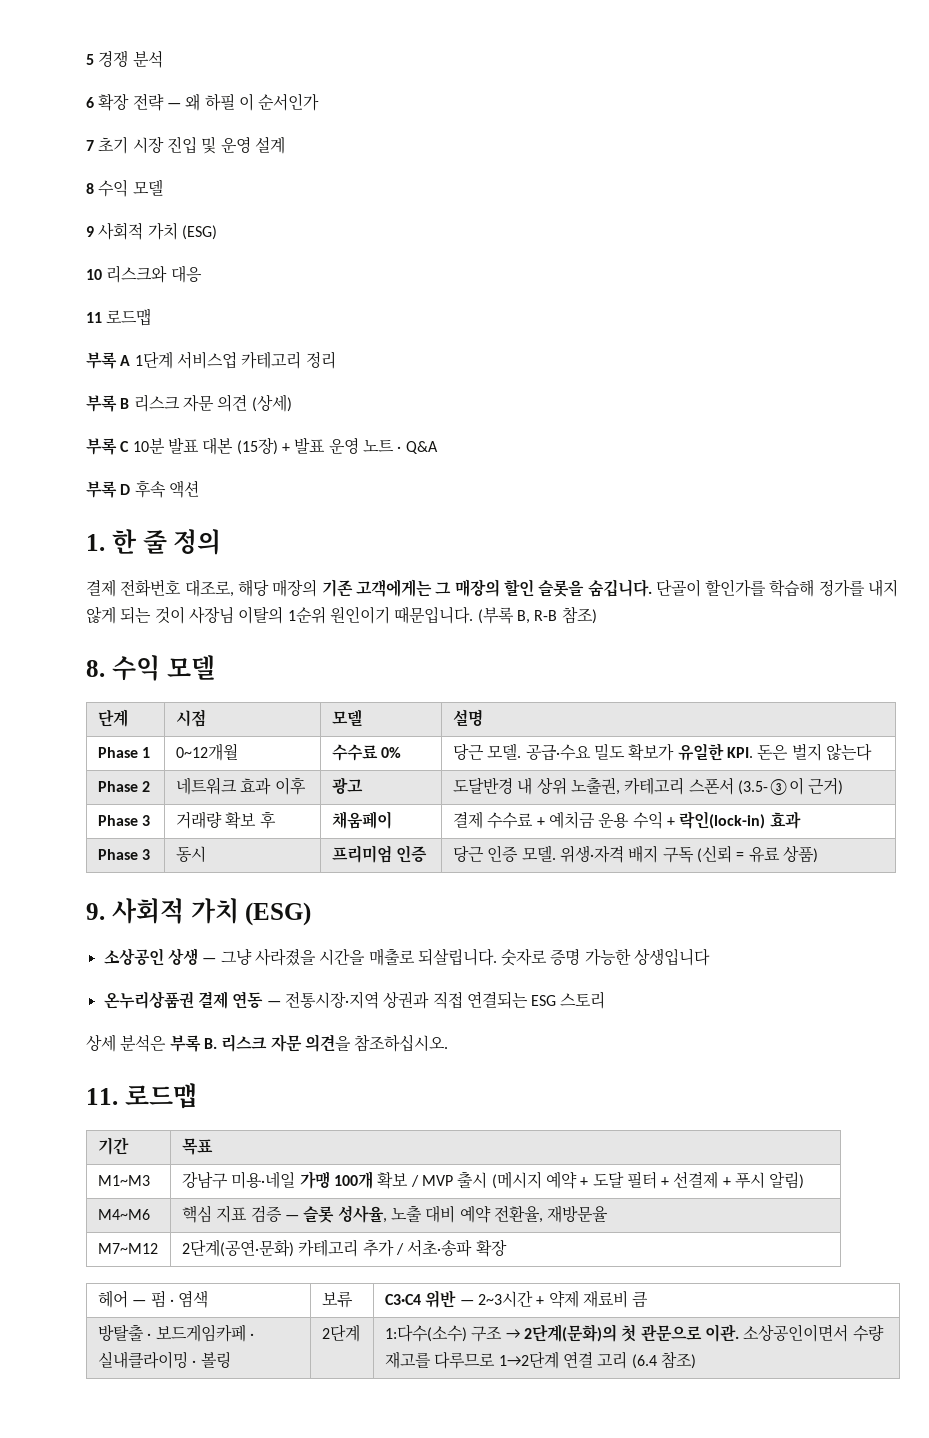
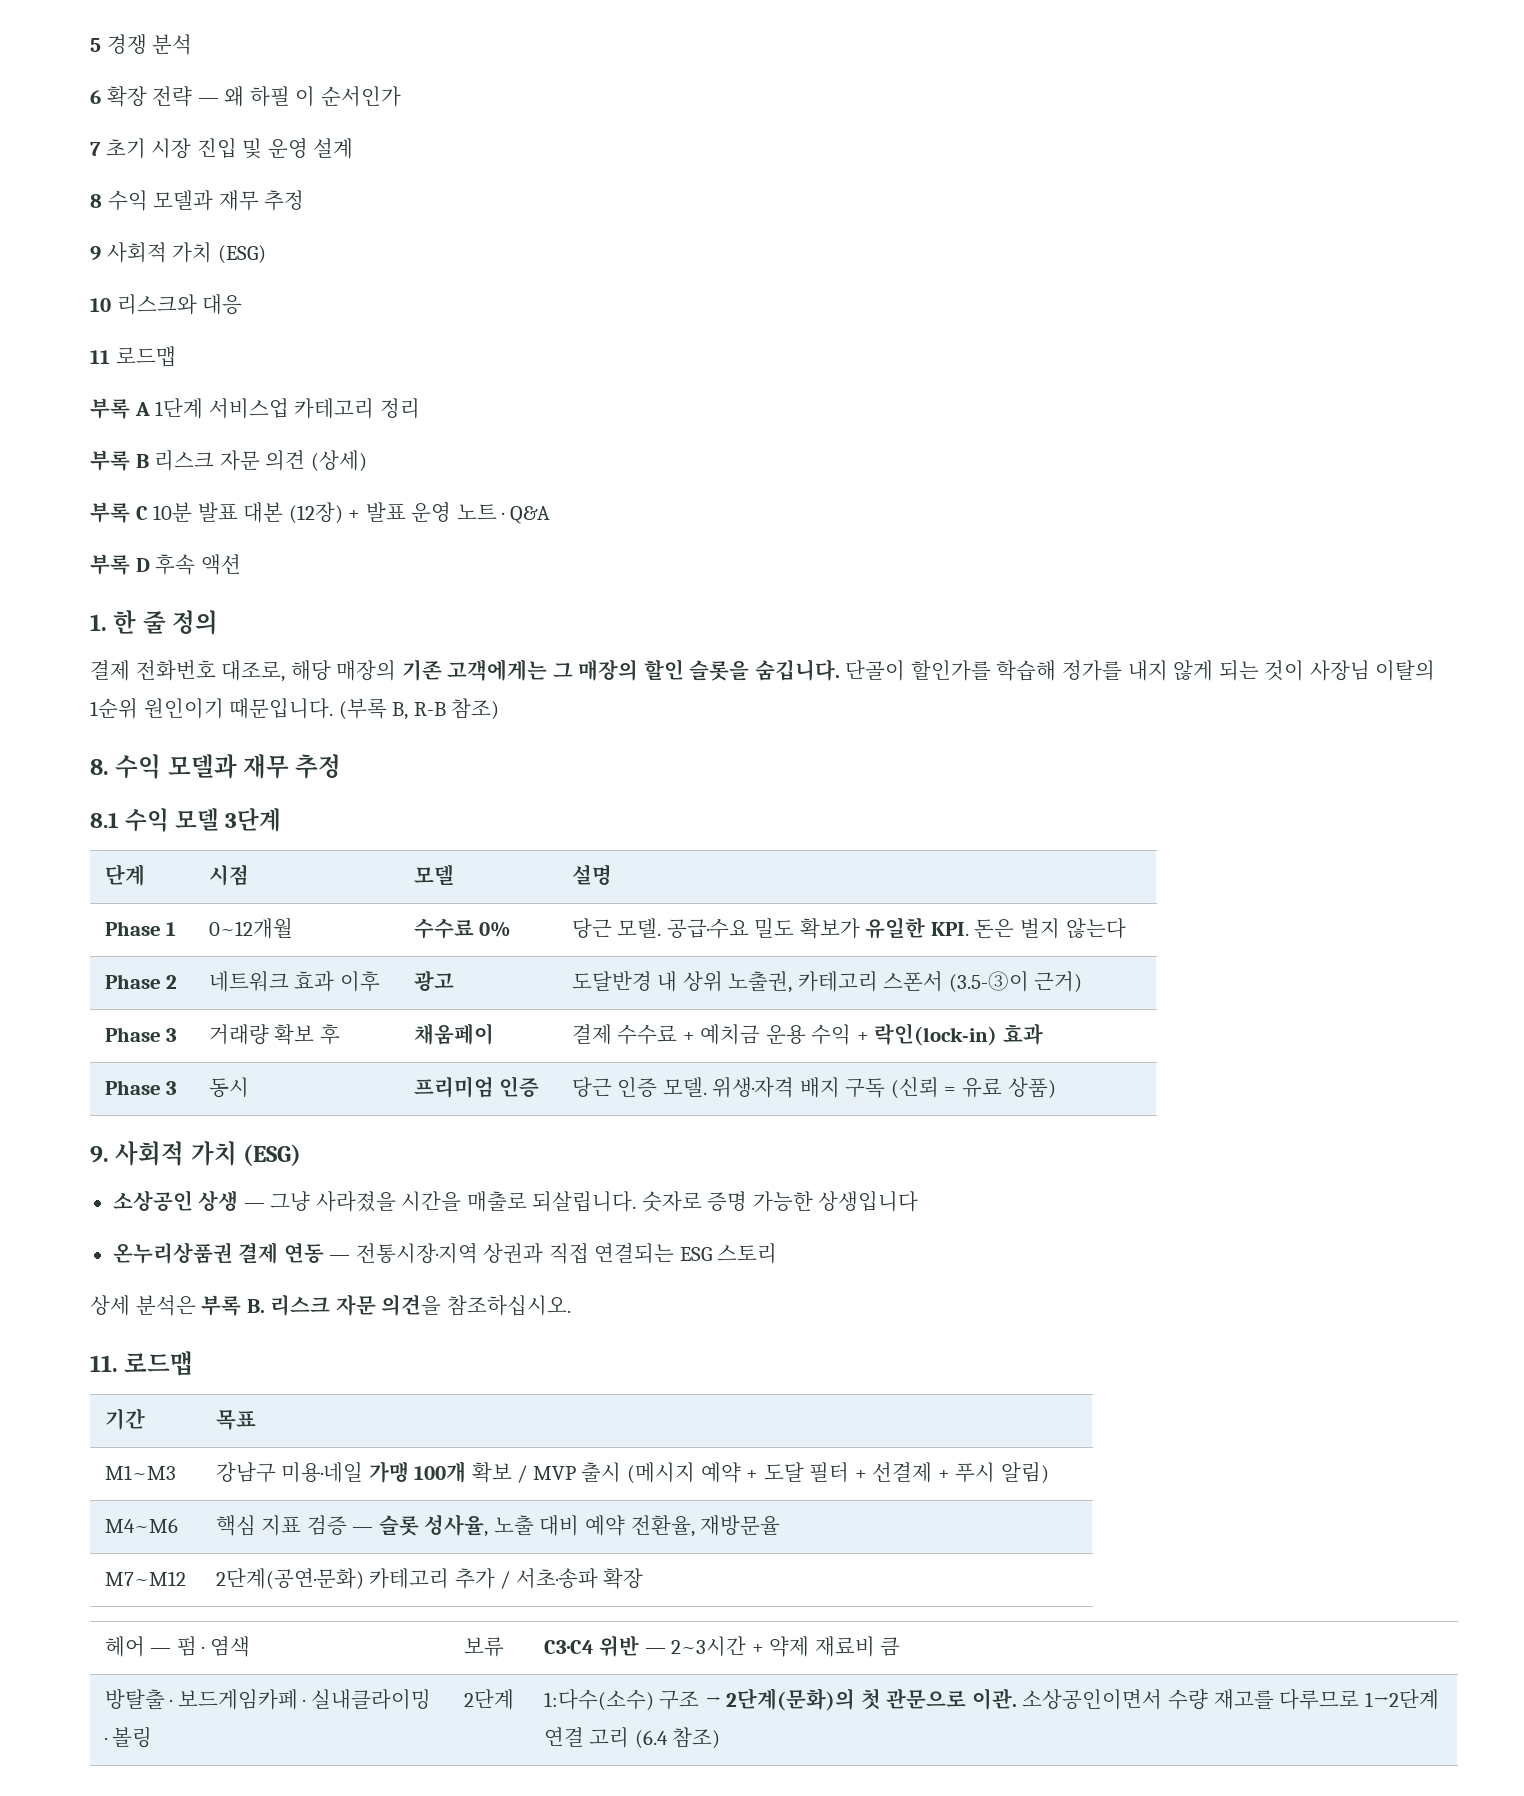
- 8 수익 모델
+ 8 수익 모델과 재무 추정
- 부록 C 10분 발표 대본 (15장) + 발표 운영 노트 · Q&A
+ 부록 C 10분 발표 대본 (12장) + 발표 운영 노트 · Q&A
- 8. 수익 모델
+ 8. 수익 모델과 재무 추정
+ 8.1 수익 모델 3단계

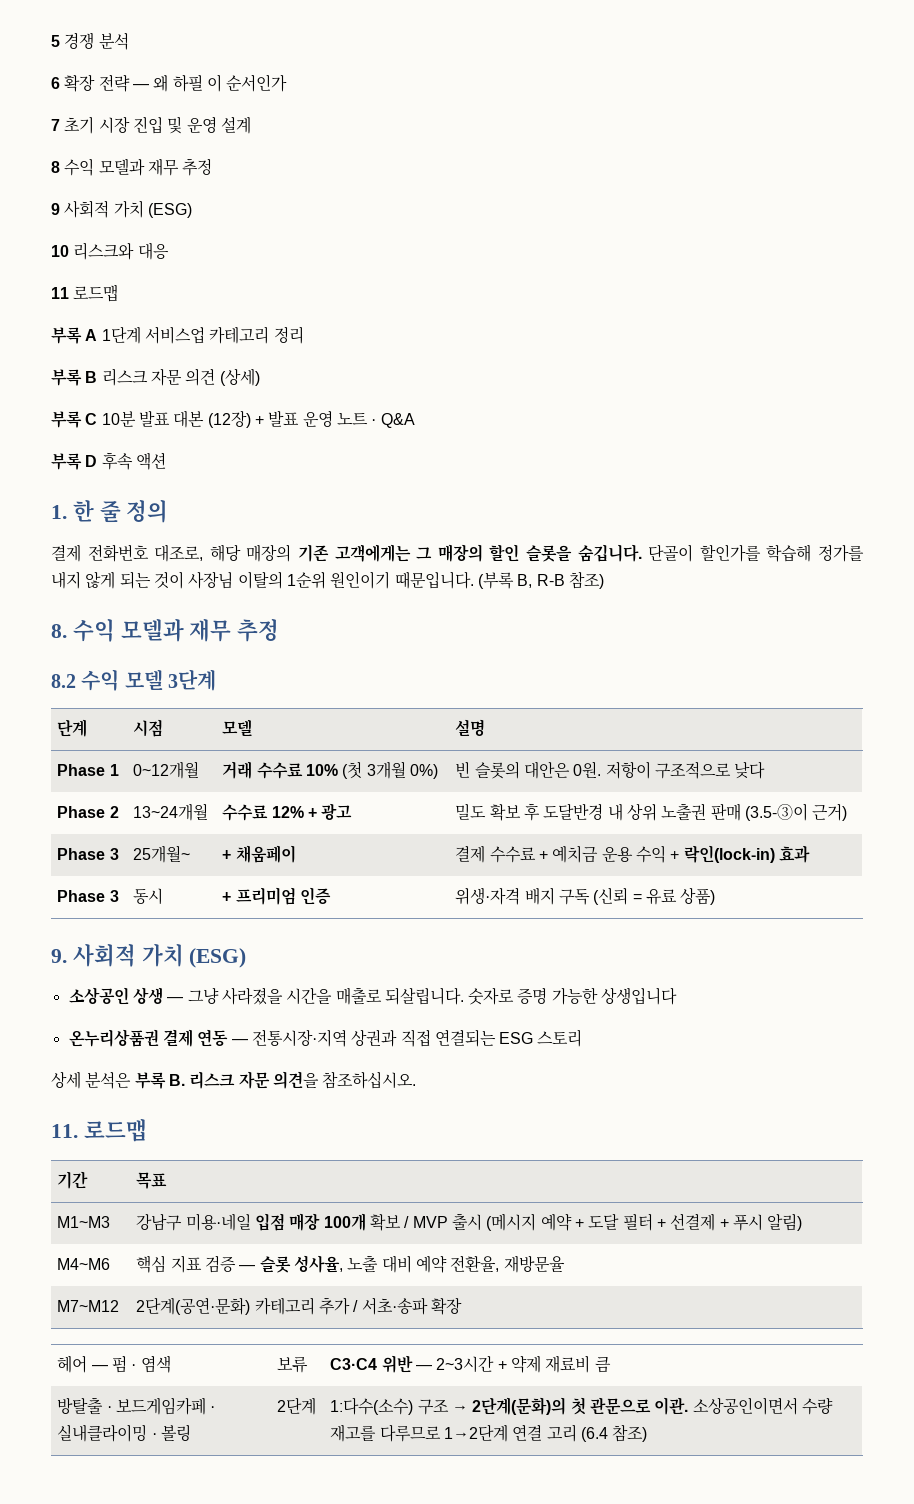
- 8.1 수익 모델 3단계
+ 8.2 수익 모델 3단계
- Phase 1 | 0~12개월 | 수수료 0% | 당근 모델. 공급·수요 밀도 확보가 유일한 KPI. 돈은 벌지 않는다
- Phase 2 | 네트워크 효과 이후 | 광고 | 도달반경 내 상위 노출권, 카테고리 스폰서 (3.5-③이 근거)
+ Phase 1 | 0~12개월 | 거래 수수료 10% (첫 3개월 0%) | 빈 슬롯의 대안은 0원. 저항이 구조적으로 낮다
+ Phase 2 | 13~24개월 | 수수료 12% + 광고 | 밀도 확보 후 도달반경 내 상위 노출권 판매 (3.5-③이 근거)
- Phase 3 | 거래량 확보 후 | 채움페이 | 결제 수수료 + 예치금 운용 수익 + 락인(lock-in) 효과
+ Phase 3 | 25개월~ | + 채움페이 | 결제 수수료 + 예치금 운용 수익 + 락인(lock-in) 효과
- Phase 3 | 동시 | 프리미엄 인증 | 당근 인증 모델. 위생·자격 배지 구독 (신뢰 = 유료 상품)
+ Phase 3 | 동시 | + 프리미엄 인증 | 위생·자격 배지 구독 (신뢰 = 유료 상품)
- M1~M3 | 강남구 미용·네일 가맹 100개 확보 / MVP 출시 (메시지 예약 + 도달 필터 + 선결제 + 푸시 알림)
+ M1~M3 | 강남구 미용·네일 입점 매장 100개 확보 / MVP 출시 (메시지 예약 + 도달 필터 + 선결제 + 푸시 알림)

